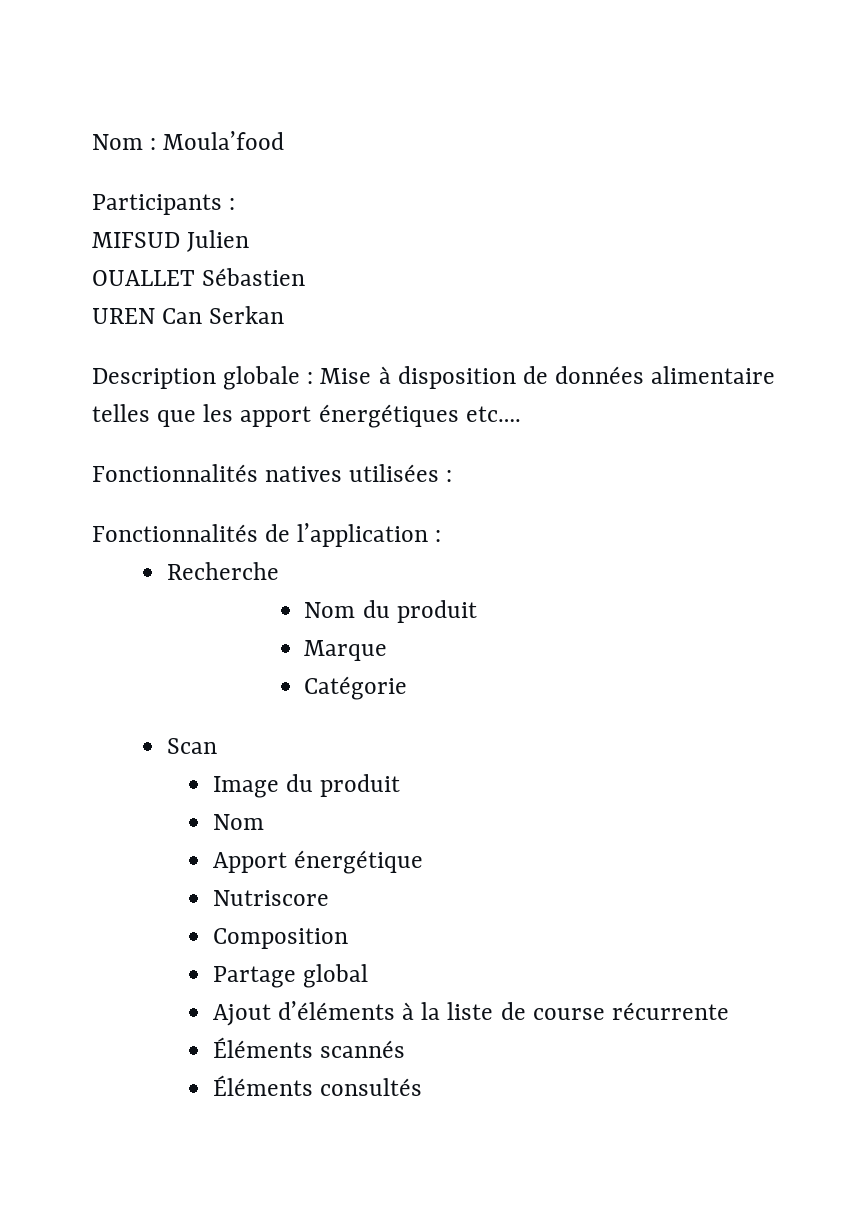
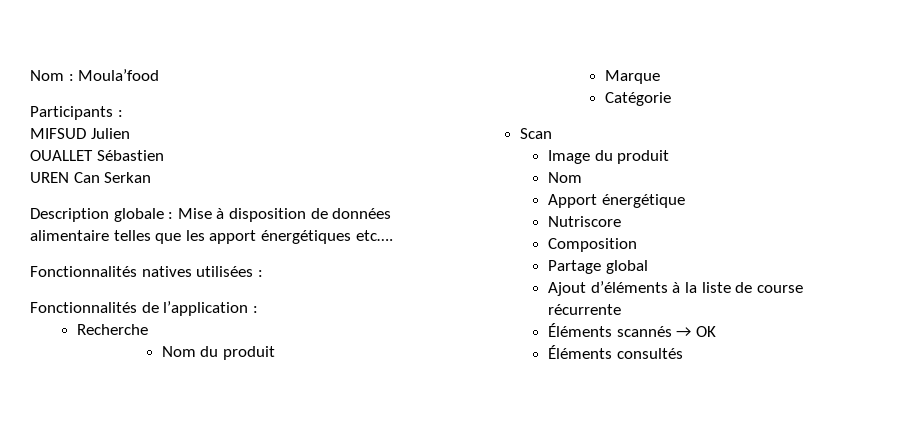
- Éléments scannés
+ Éléments scannés → OK

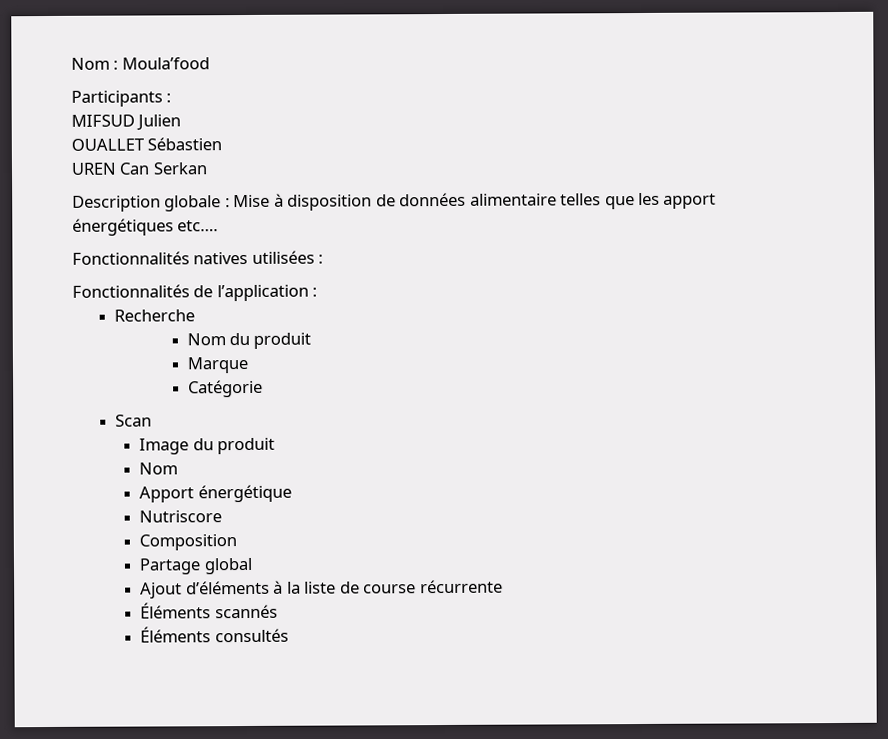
- Éléments scannés → OK
+ Éléments scannés

